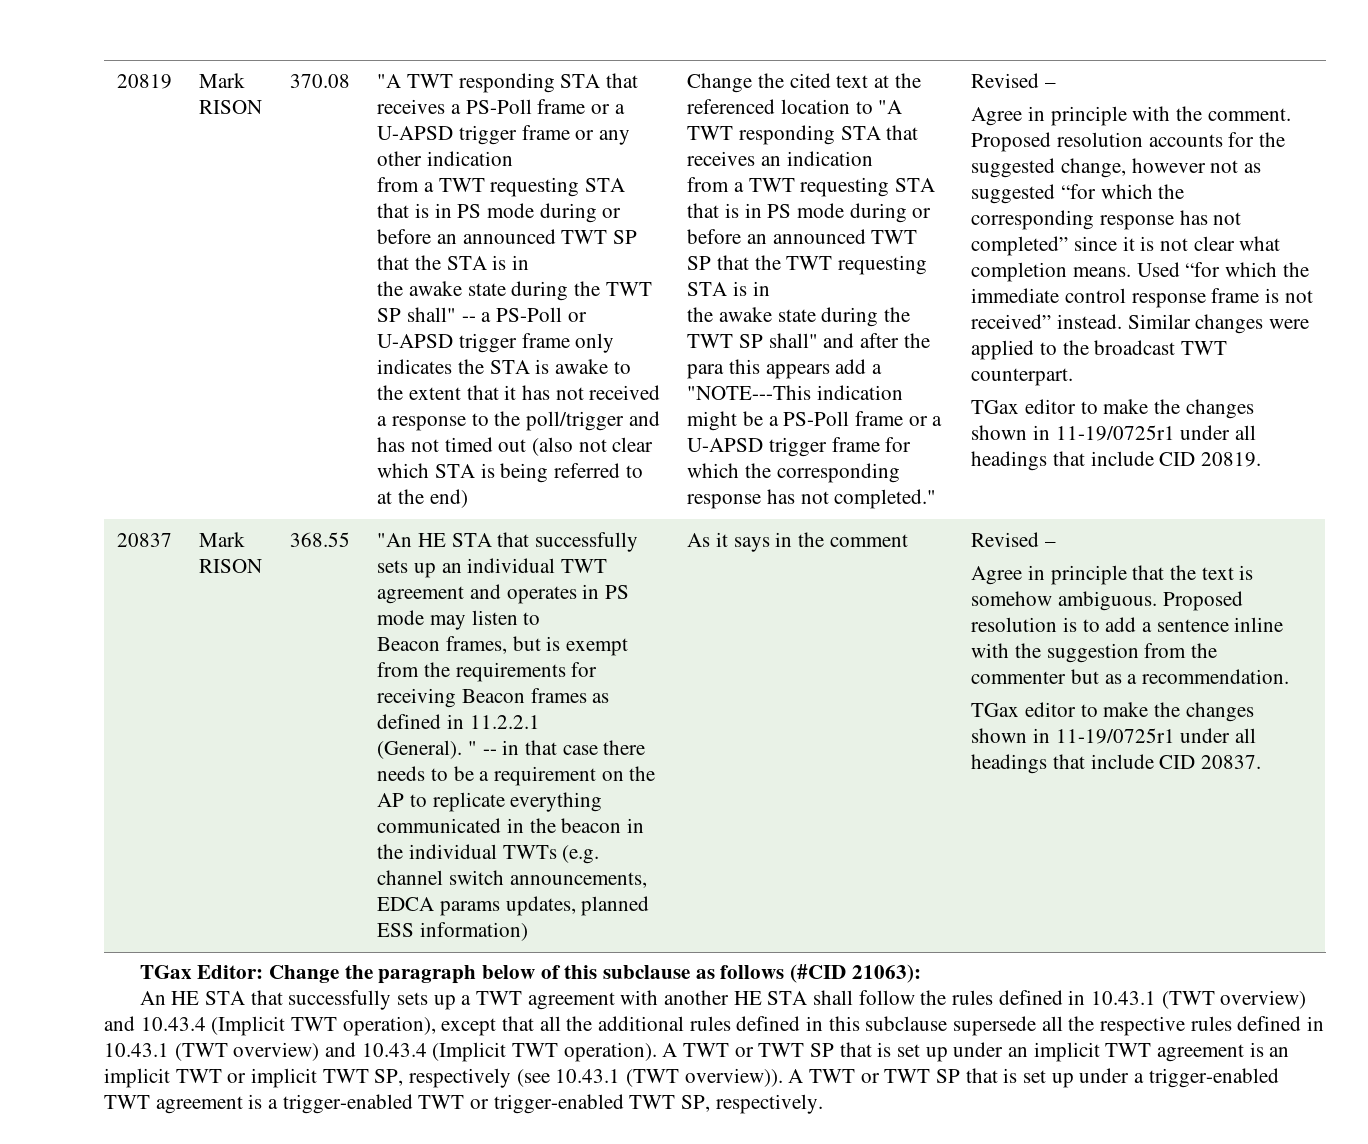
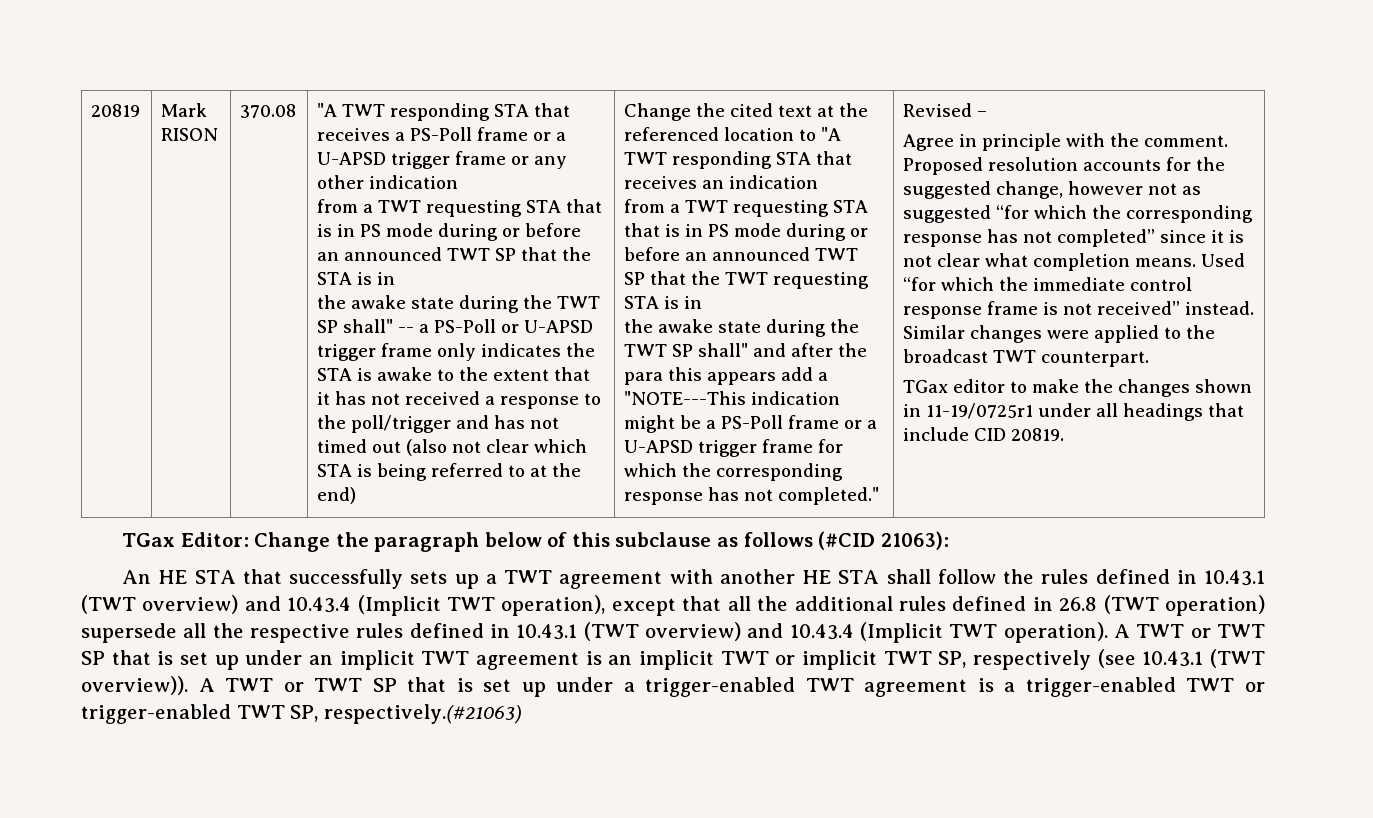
- 20837 | Mark RISON | 368.55 | "An HE STA that successfully sets up an individual TWT agreement and operates in PS mode may listen to
- Beacon frames, but is exempt from the requirements for receiving Beacon frames as defined in 11.2.2.1
- (General). " -- in that case there needs to be a requirement on the AP to replicate everything communicated in the beacon in the individual TWTs (e.g. channel switch announcements, EDCA params updates, planned ESS information) | As it says in the comment | Revised –
- Agree in principle that the text is somehow ambiguous. Proposed resolution is to add a sentence inline with the suggestion from the commenter but as a recommendation.
- TGax editor to make the changes shown in 11-19/0725r1 under all headings that include CID 20837.
- An HE STA that successfully sets up a TWT agreement with another HE STA shall follow the rules defined in 10.43.1 (TWT overview) and 10.43.4 (Implicit TWT operation), except that all the additional rules defined in this subclause supersede all the respective rules defined in 10.43.1 (TWT overview) and 10.43.4 (Implicit TWT operation).
+ An HE STA that successfully sets up a TWT agreement with another HE STA shall follow the rules defined in 10.43.1 (TWT overview) and 10.43.4 (Implicit TWT operation), except that all the additional rules defined in 26.8 (TWT operation) supersede all the respective rules defined in 10.43.1 (TWT overview) and 10.43.4 (Implicit TWT operation).
- A TWT or TWT SP that is set up under a trigger-enabled TWT agreement is a trigger-enabled TWT or trigger-enabled TWT SP, respectively.
+ A TWT or TWT SP that is set up under a trigger-enabled TWT agreement is a trigger-enabled TWT or trigger-enabled TWT SP, respectively.(#21063)

